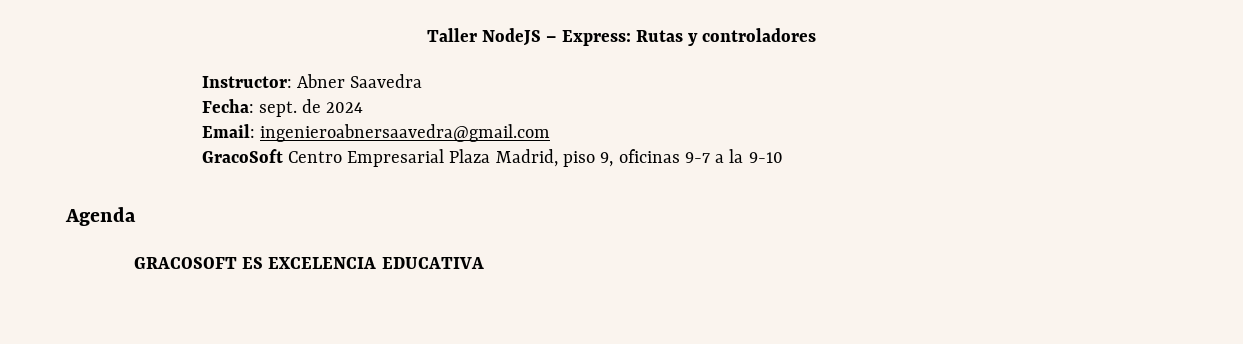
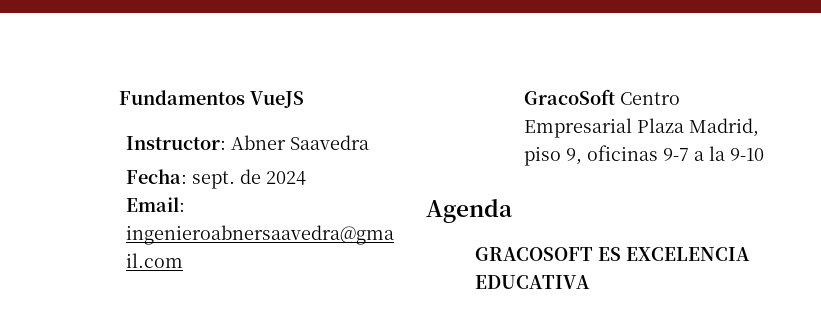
- Taller NodeJS – Express: Rutas y controladores
+ Fundamentos VueJS

